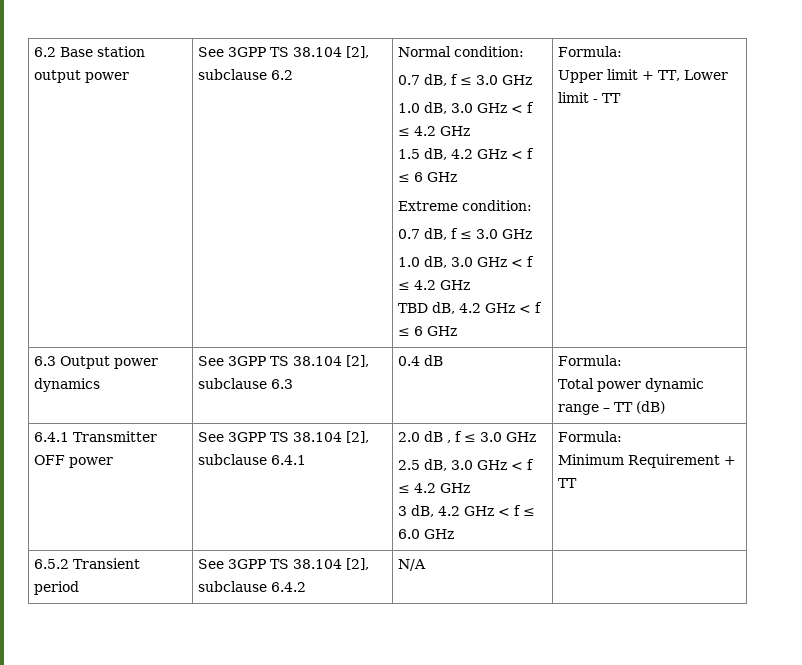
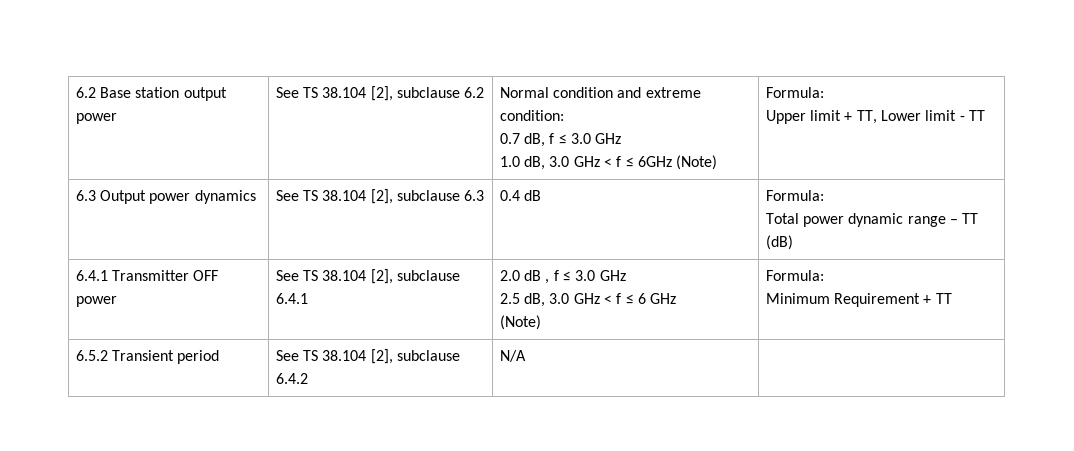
- See 3GPP TS 38.104 [2], subclause 6.2
+ See TS 38.104 [2], subclause 6.2
- Normal condition:
+ Normal condition and extreme condition:
  0.7 dB, f ≤ 3.0 GHz
- 1.0 dB, 3.0 GHz < f ≤ 4.2 GHz
- 1.5 dB, 4.2 GHz < f ≤ 6 GHz
- Extreme condition:
- 0.7 dB, f ≤ 3.0 GHz
- 1.0 dB, 3.0 GHz < f ≤ 4.2 GHz
- TBD dB, 4.2 GHz < f ≤ 6 GHz
+ 1.0 dB, 3.0 GHz < f ≤ 6GHz (Note)
- 6.3 Output power dynamics | See 3GPP TS 38.104 [2], subclause 6.3 | 0.4 dB | Formula:
+ 6.3 Output power dynamics | See TS 38.104 [2], subclause 6.3 | 0.4 dB | Formula:
- See 3GPP TS 38.104 [2], subclause 6.4.1
+ See TS 38.104 [2], subclause 6.4.1
- 2.5 dB, 3.0 GHz < f ≤ 4.2 GHz
- 3 dB, 4.2 GHz < f ≤ 6.0 GHz
+ 2.5 dB, 3.0 GHz < f ≤ 6 GHz
+ (Note)
- 6.5.2 Transient period | See 3GPP TS 38.104 [2], subclause 6.4.2 | N/A |
+ 6.5.2 Transient period | See TS 38.104 [2], subclause 6.4.2 | N/A |

